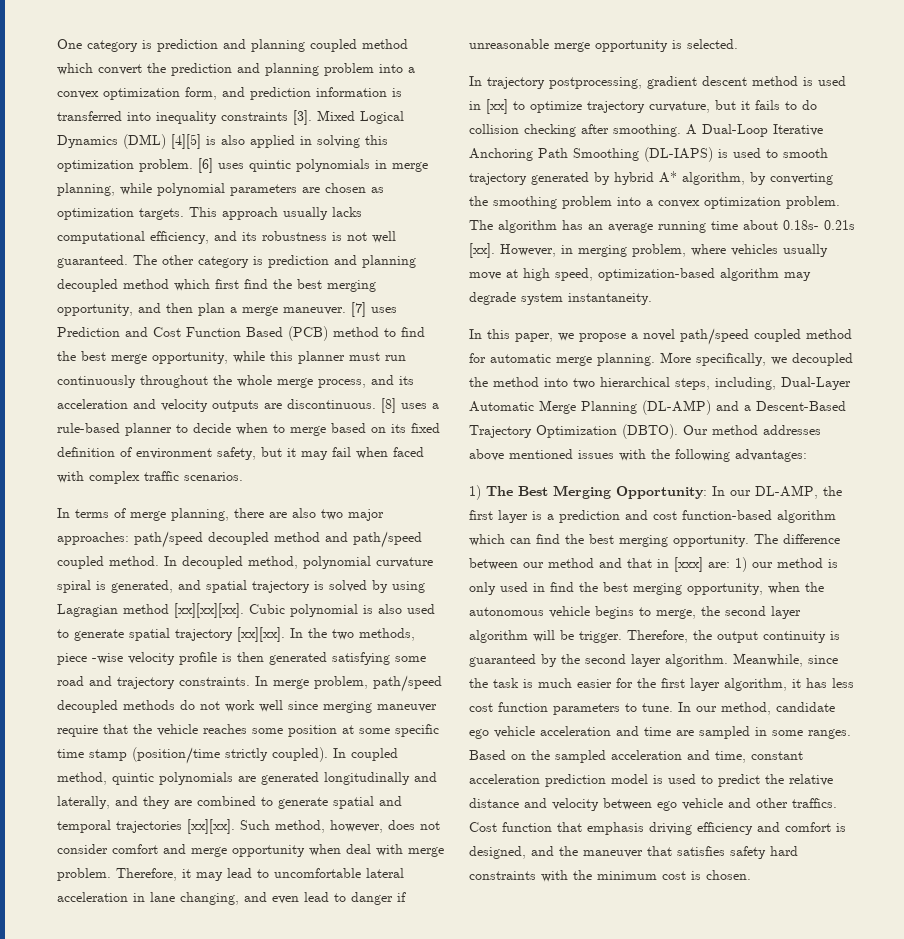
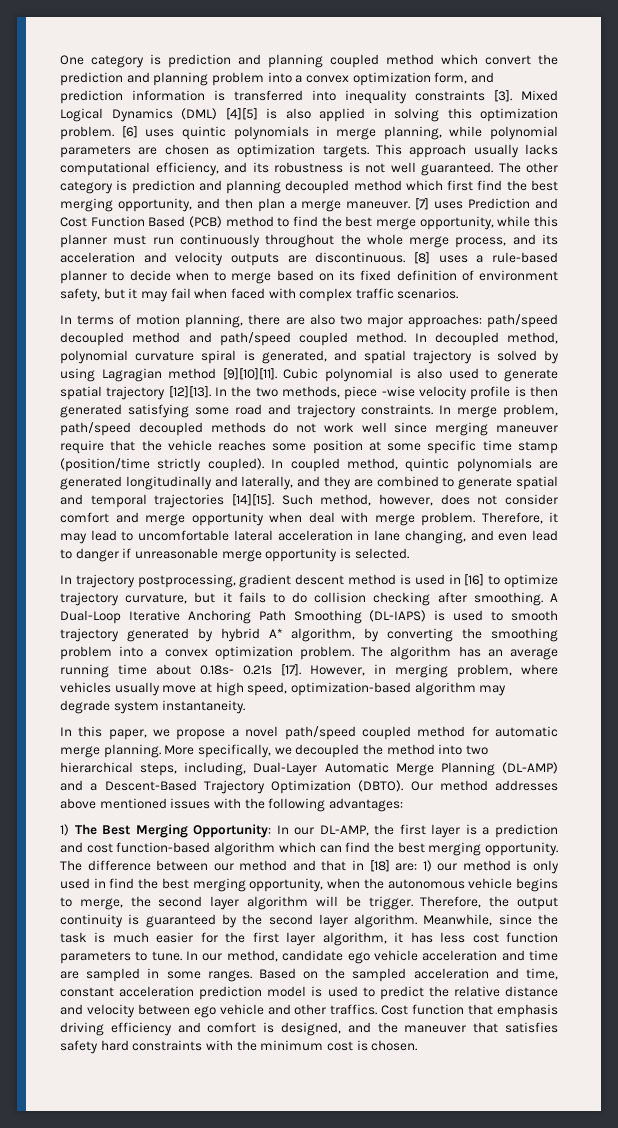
- In terms of merge planning, there are also two major approaches: path/speed decoupled method and path/speed coupled method.
+ In terms of motion planning, there are also two major approaches: path/speed decoupled method and path/speed coupled method.
- In decoupled method, polynomial curvature spiral is generated, and spatial trajectory is solved by using Lagragian method [xx][xx][xx].
+ In decoupled method, polynomial curvature spiral is generated, and spatial trajectory is solved by using Lagragian method [9][10][11].
- Cubic polynomial is also used to generate spatial trajectory [xx][xx].
+ Cubic polynomial is also used to generate spatial trajectory [12][13].
- In coupled method, quintic polynomials are generated longitudinally and laterally, and they are combined to generate spatial and temporal trajectories [xx][xx].
+ In coupled method, quintic polynomials are generated longitudinally and laterally, and they are combined to generate spatial and temporal trajectories [14][15].
- In trajectory postprocessing, gradient descent method is used in [xx] to optimize trajectory curvature, but it fails to do collision checking after smoothing.
+ In trajectory postprocessing, gradient descent method is used in [16] to optimize trajectory curvature, but it fails to do collision checking after smoothing.
- The algorithm has an average running time about 0.18s- 0.21s [xx].
+ The algorithm has an average running time about 0.18s- 0.21s [17].
- The difference between our method and that in [xxx] are: 1) our method is only used in find the best merging opportunity, when the autonomous vehicle begins to merge, the second layer algorithm will be trigger.
+ The difference between our method and that in [18] are: 1) our method is only used in find the best merging opportunity, when the autonomous vehicle begins to merge, the second layer algorithm will be trigger.

